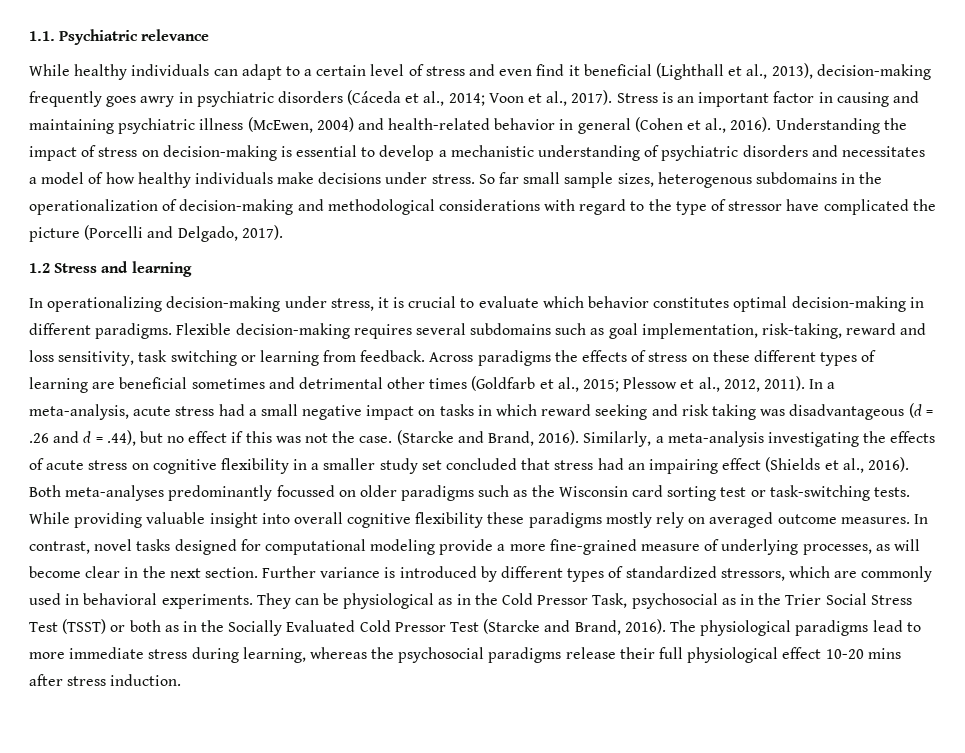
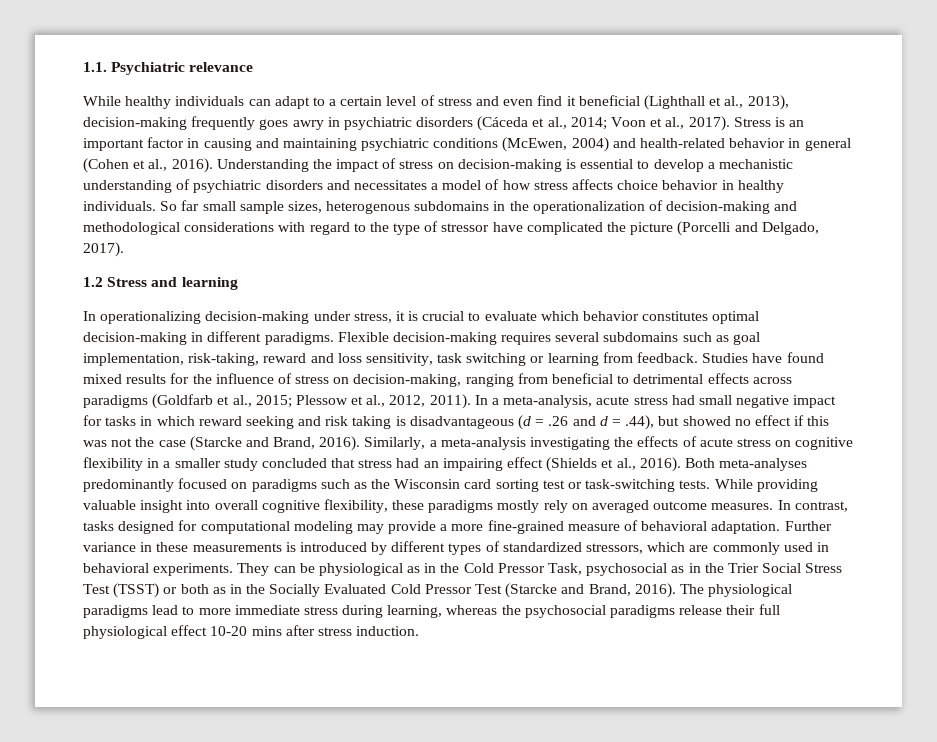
- Stress is an important factor in causing and maintaining psychiatric illness (McEwen, 2004) and health-related behavior in general (Cohen et al., 2016).
+ Stress is an important factor in causing and maintaining psychiatric conditions (McEwen, 2004) and health-related behavior in general (Cohen et al., 2016).
- Understanding the impact of stress on decision-making is essential to develop a mechanistic understanding of psychiatric disorders and necessitates a model of how healthy individuals make decisions under stress.
+ Understanding the impact of stress on decision-making is essential to develop a mechanistic understanding of psychiatric disorders and necessitates a model of how stress affects choice behavior in healthy individuals.
- Across paradigms the effects of stress on these different types of learning are beneficial sometimes and detrimental other times (Goldfarb et al., 2015; Plessow et al., 2012, 2011).
+ Studies have found mixed results for the influence of stress on decision-making, ranging from beneficial to detrimental effects across paradigms (Goldfarb et al., 2015; Plessow et al., 2012, 2011).
- In a meta-analysis, acute stress had a small negative impact on tasks in which reward seeking and risk taking was disadvantageous (d = .26 and d = .44), but no effect if this was not the case. (Starcke and Brand, 2016).
+ In a meta-analysis, acute stress had small negative impact for tasks in which reward seeking and risk taking is disadvantageous (d = .26 and d = .44), but showed no effect if this was not the case (Starcke and Brand, 2016).
- Similarly, a meta-analysis investigating the effects of acute stress on cognitive flexibility in a smaller study set concluded that stress had an impairing effect (Shields et al., 2016).
+ Similarly, a meta-analysis investigating the effects of acute stress on cognitive flexibility in a smaller study concluded that stress had an impairing effect (Shields et al., 2016).
- Both meta-analyses predominantly focussed on older paradigms such as the Wisconsin card sorting test or task-switching tests.
+ Both meta-analyses predominantly focused on paradigms such as the Wisconsin card sorting test or task-switching tests.
- While providing valuable insight into overall cognitive flexibility these paradigms mostly rely on averaged outcome measures.
+ While providing valuable insight into overall cognitive flexibility, these paradigms mostly rely on averaged outcome measures.
- In contrast, novel tasks designed for computational modeling provide a more fine-grained measure of underlying processes, as will become clear in the next section. Further variance is introduced by different types of standardized stressors, which are commonly used in behavioral experiments.
+ In contrast, tasks designed for computational modeling may provide a more fine-grained measure of behavioral adaptation. Further variance in these measurements is introduced by different types of standardized stressors, which are commonly used in behavioral experiments.

